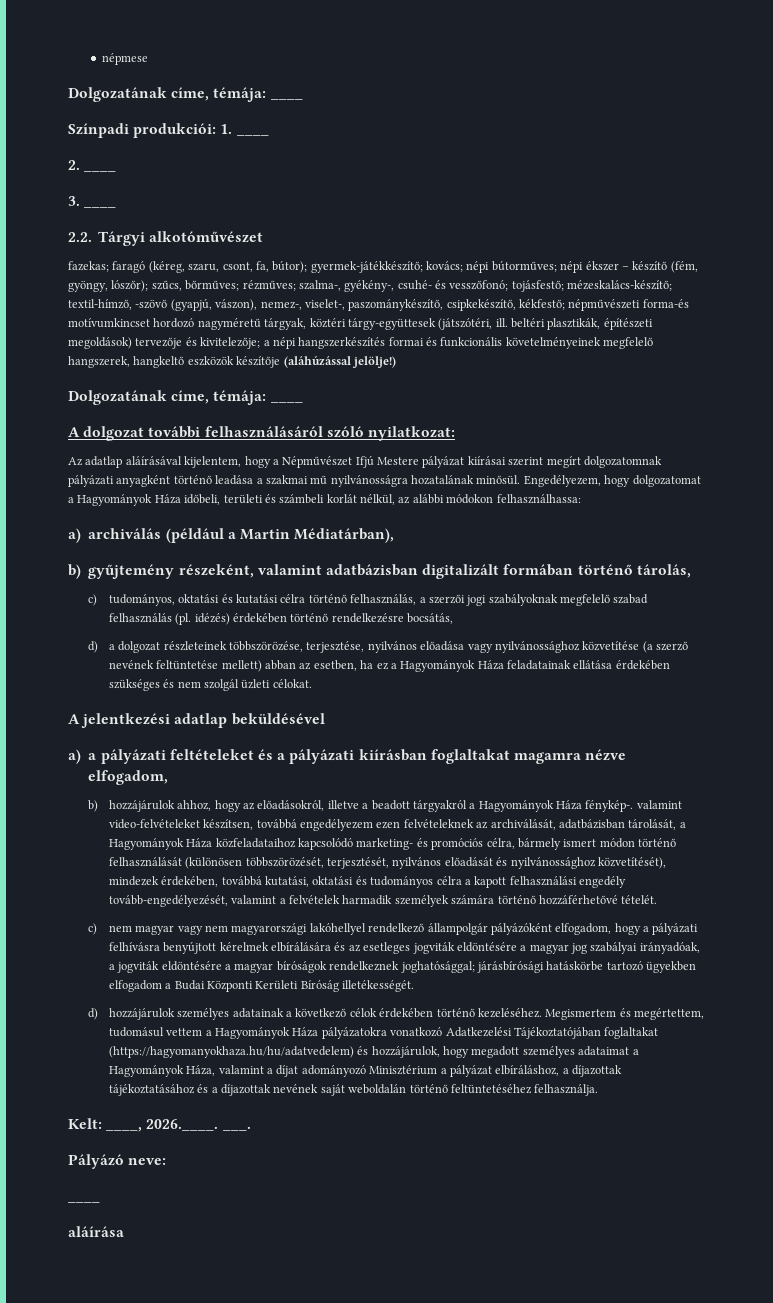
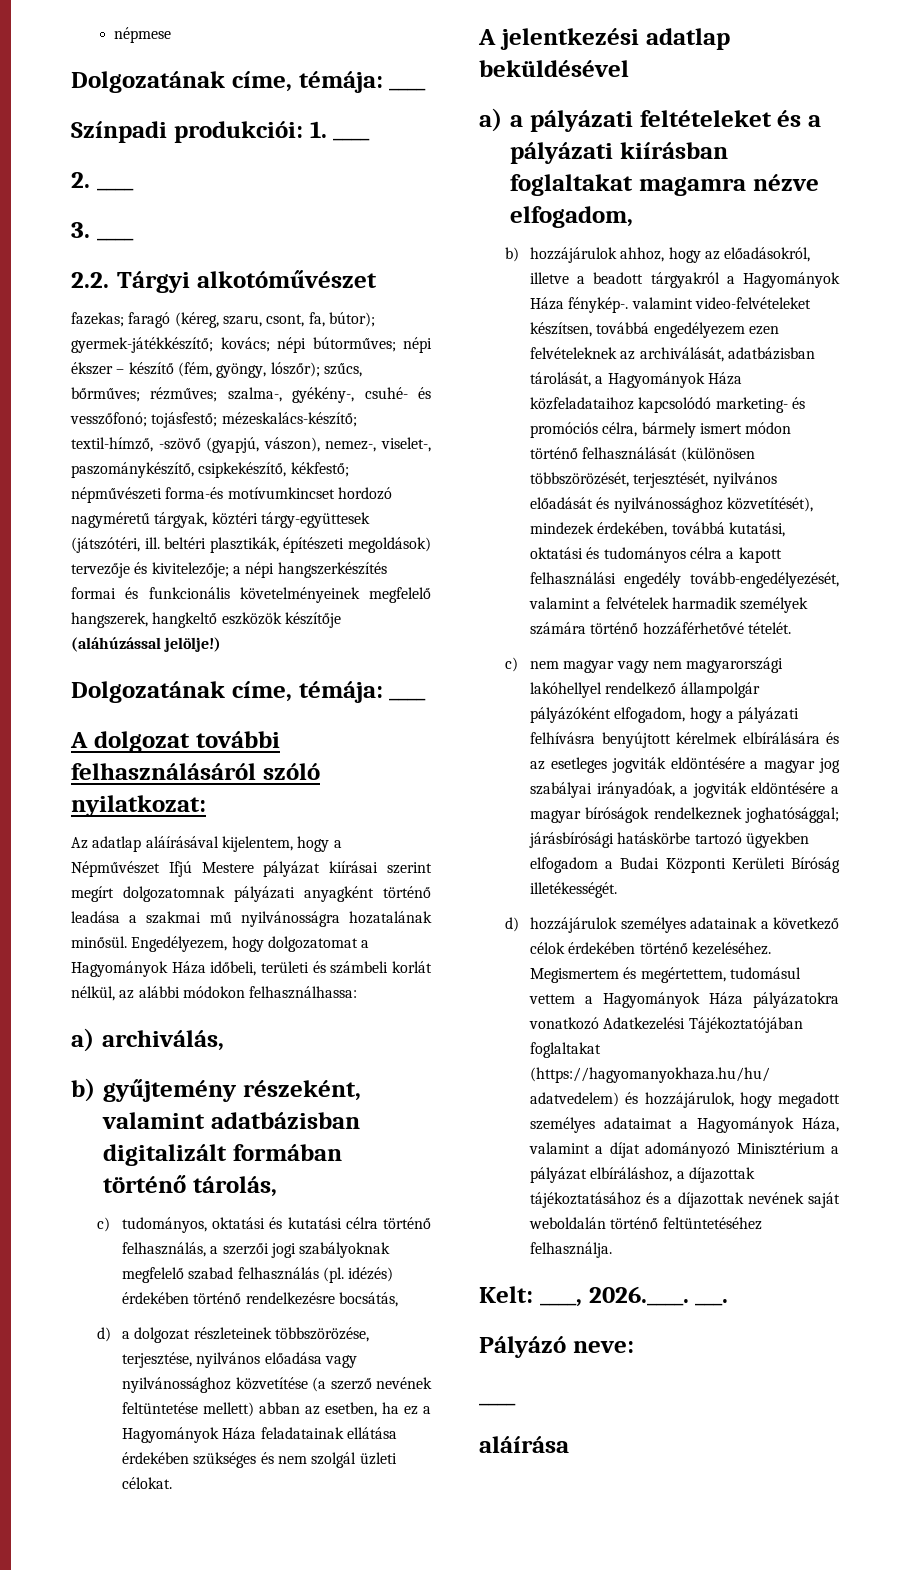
- a) archiválás (például a Martin Médiatárban),
+ a) archiválás,

